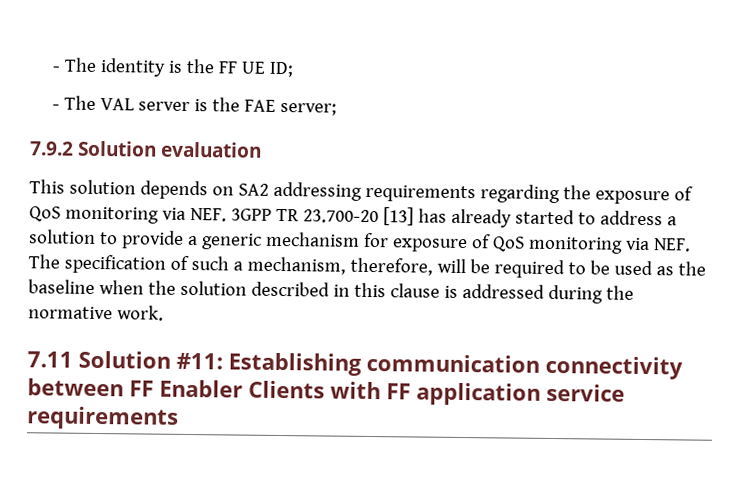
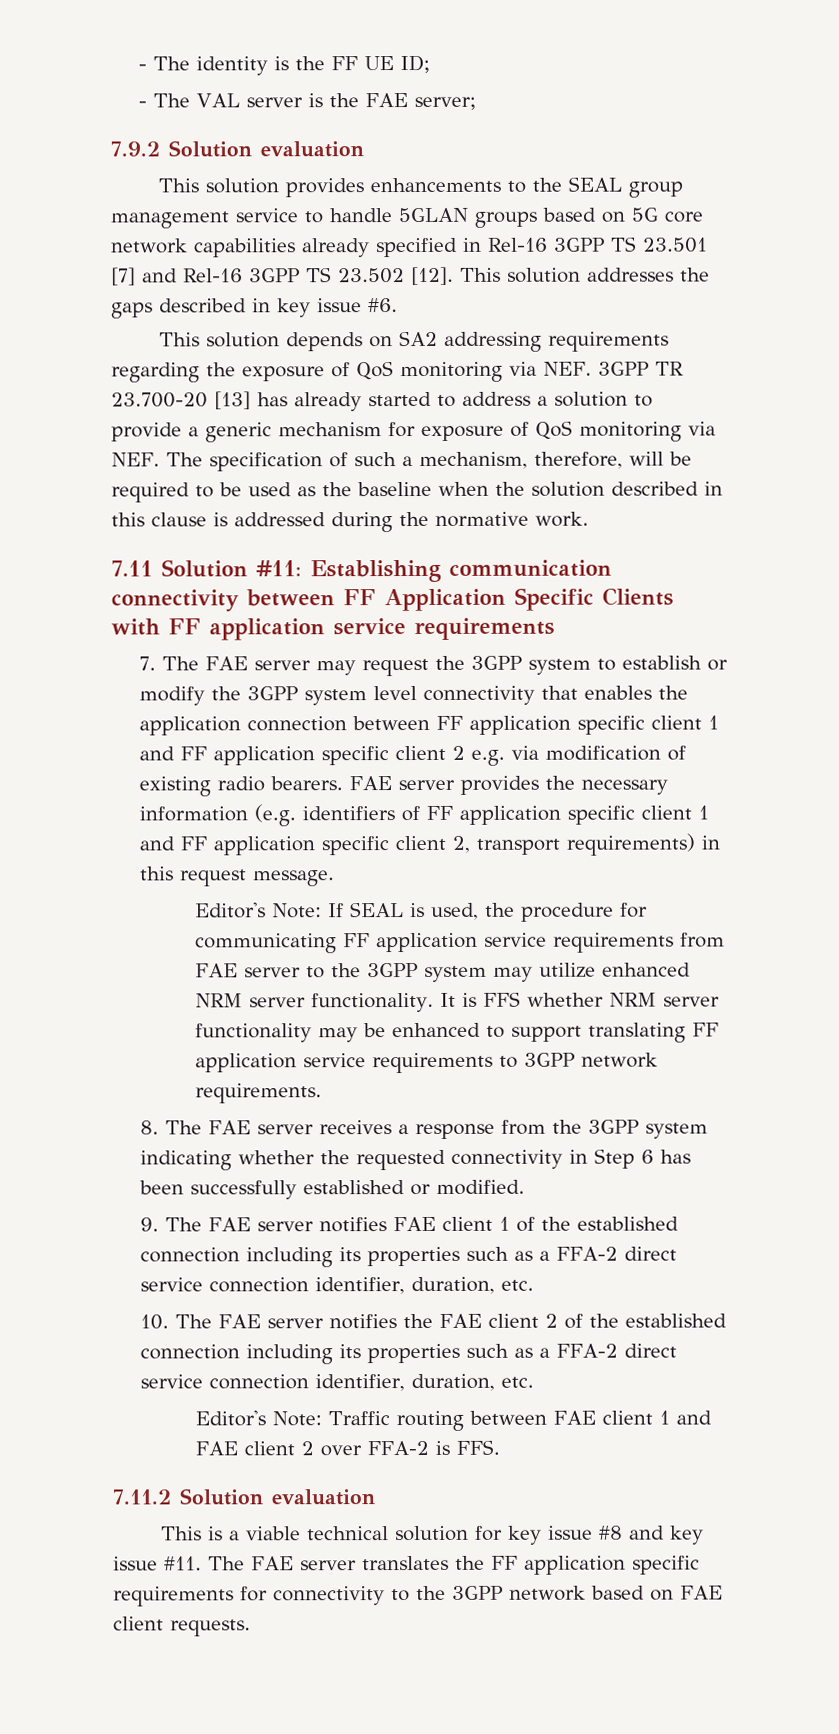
+ This solution provides enhancements to the SEAL group management service to handle 5GLAN groups based on 5G core network capabilities already specified in Rel-16 3GPP TS 23.501 [7] and Rel-16 3GPP TS 23.502 [12]. This solution addresses the gaps described in key issue #6.
- 7.11 Solution #11: Establishing communication connectivity between FF Enabler Clients with FF application service requirements
+ 7.11 Solution #11: Establishing communication connectivity between FF Application Specific Clients with FF application service requirements
+ 7. The FAE server may request the 3GPP system to establish or modify the 3GPP system level connectivity that enables the application connection between FF application specific client 1 and FF application specific client 2 e.g. via modification of existing radio bearers. FAE server provides the necessary information (e.g. identifiers of FF application specific client 1 and FF application specific client 2, transport requirements) in this request message.
+ Editor's Note: If SEAL is used, the procedure for communicating FF application service requirements from FAE server to the 3GPP system may utilize enhanced NRM server functionality. It is FFS whether NRM server functionality may be enhanced to support translating FF application service requirements to 3GPP network requirements.
+ 8. The FAE server receives a response from the 3GPP system indicating whether the requested connectivity in Step 6 has been successfully established or modified.
+ 9. The FAE server notifies FAE client 1 of the established connection including its properties such as a FFA-2 direct service connection identifier, duration, etc.
+ 10. The FAE server notifies the FAE client 2 of the established connection including its properties such as a FFA-2 direct service connection identifier, duration, etc.
+ Editor's Note: Traffic routing between FAE client 1 and FAE client 2 over FFA-2 is FFS.
+ 7.11.2 Solution evaluation
+ This is a viable technical solution for key issue #8 and key issue #11. The FAE server translates the FF application specific requirements for connectivity to the 3GPP network based on FAE client requests.

